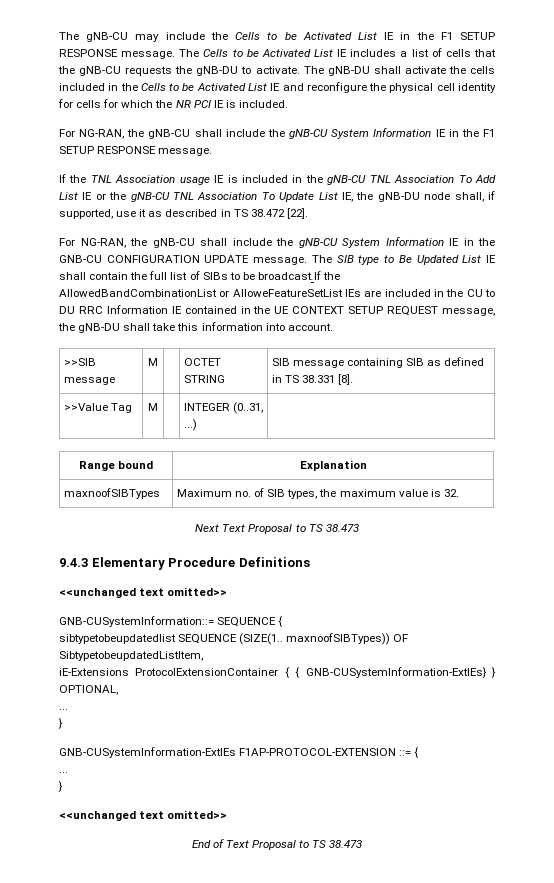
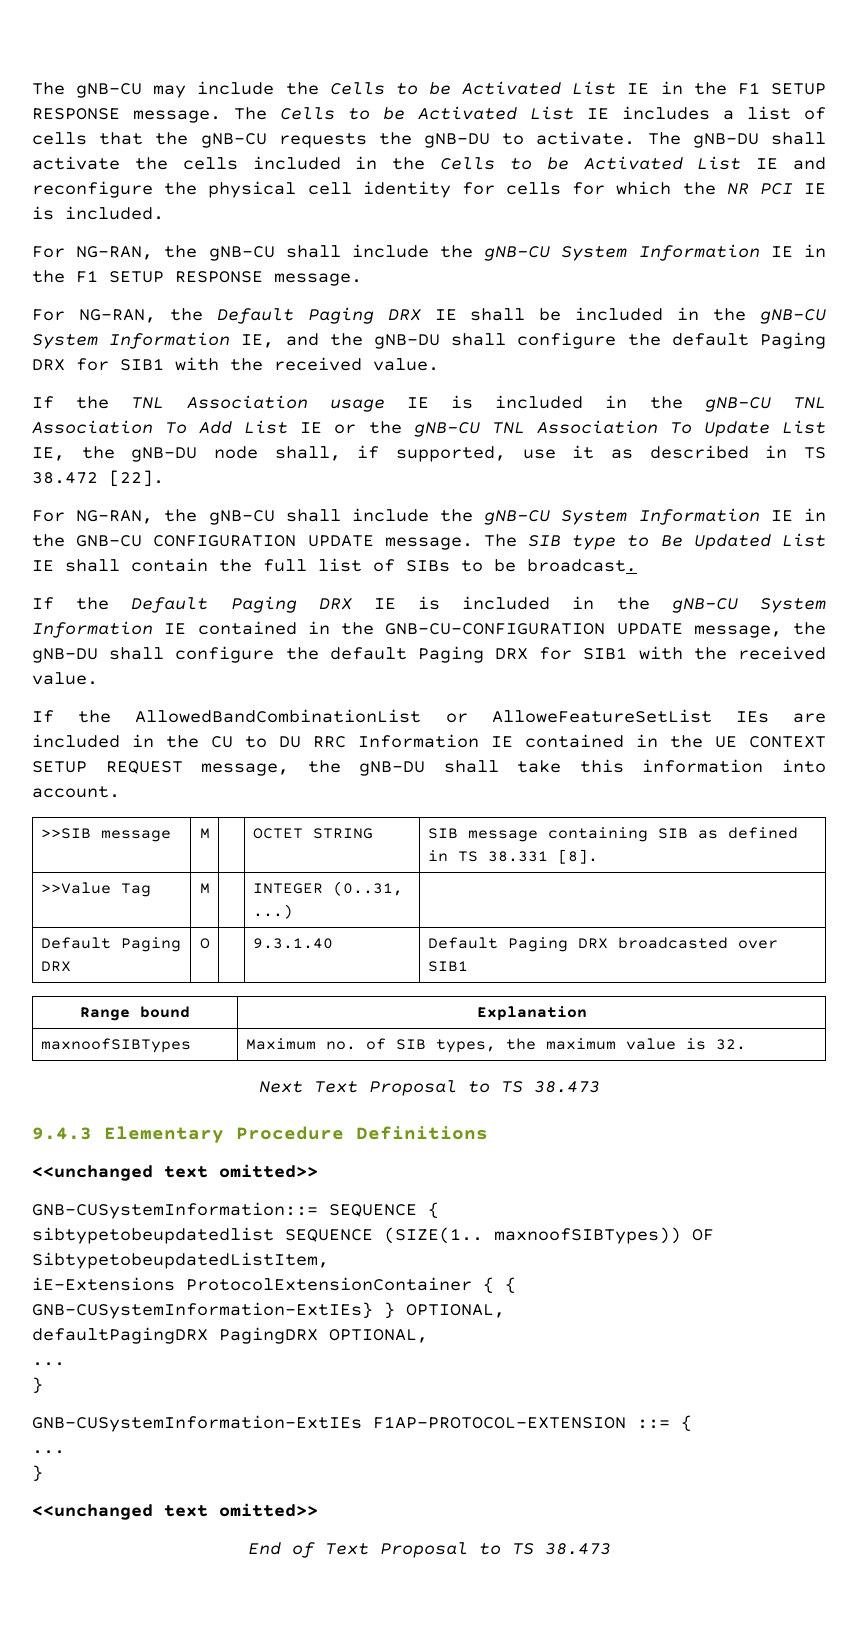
+ For NG-RAN, the Default Paging DRX IE shall be included in the gNB-CU System Information IE, and the gNB-DU shall configure the default Paging DRX for SIB1 with the received value.
- The SIB type to Be Updated List IE shall contain the full list of SIBs to be broadcast.If the AllowedBandCombinationList or AlloweFeatureSetList IEs are included in the CU to DU RRC Information IE contained in the UE CONTEXT SETUP REQUEST message, the gNB-DU shall take this information into account.
+ The SIB type to Be Updated List IE shall contain the full list of SIBs to be broadcast.
+ If the Default Paging DRX IE is included in the gNB-CU System Information IE contained in the GNB-CU-CONFIGURATION UPDATE message, the gNB-DU shall configure the default Paging DRX for SIB1 with the received value.
+ If the AllowedBandCombinationList or AlloweFeatureSetList IEs are included in the CU to DU RRC Information IE contained in the UE CONTEXT SETUP REQUEST message, the gNB-DU shall take this information into account.
+ Default Paging DRX | O | | 9.3.1.40 | Default Paging DRX broadcasted over SIB1
+ defaultPagingDRX PagingDRX OPTIONAL,

